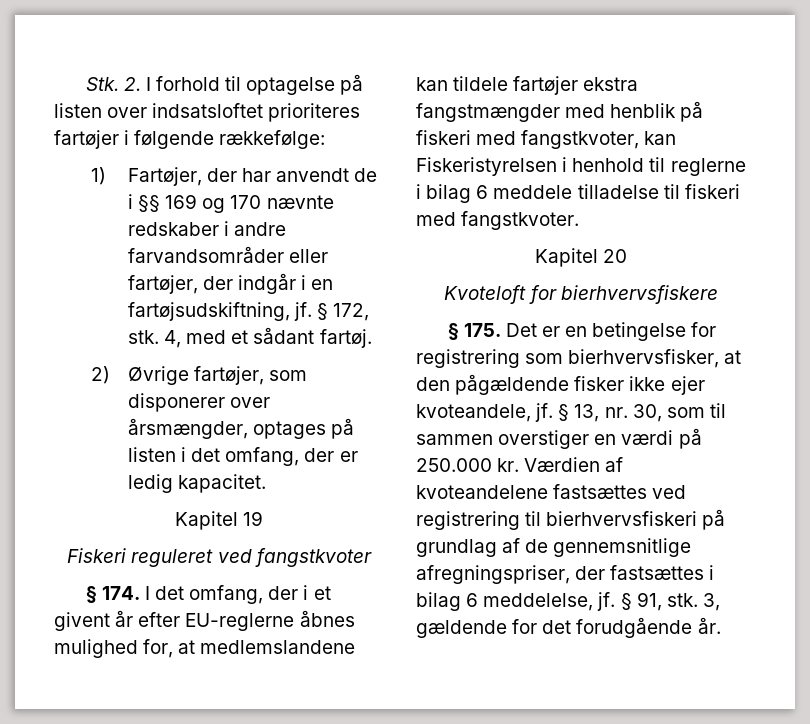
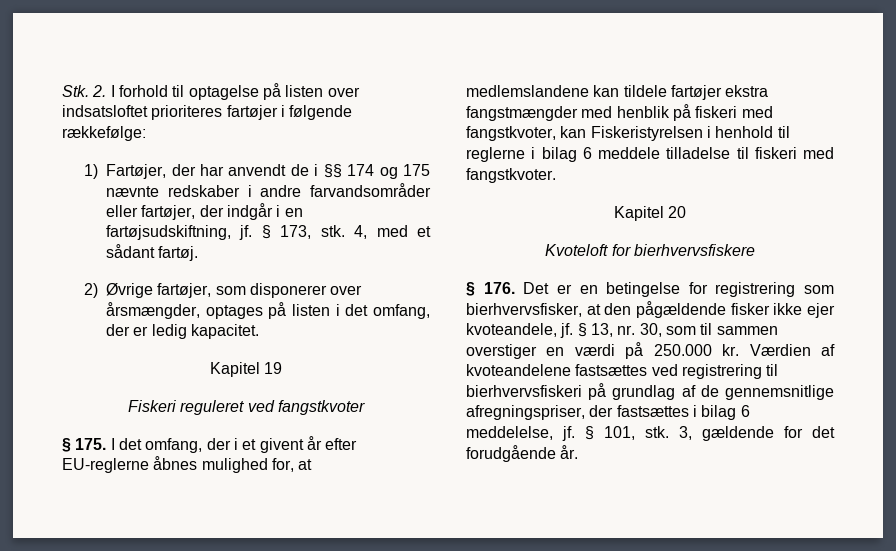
- 1) Fartøjer, der har anvendt de i §§ 169 og 170 nævnte redskaber i andre farvandsområder eller fartøjer, der indgår i en fartøjsudskiftning, jf.
+ 1) Fartøjer, der har anvendt de i §§ 174 og 175 nævnte redskaber i andre farvandsområder eller fartøjer, der indgår i en fartøjsudskiftning, jf.
- § 172, stk.
+ § 173, stk.
- § 174. I det omfang, der i et givent år efter EU-reglerne åbnes mulighed for, at medlemslandene kan tildele fartøjer ekstra fangstmængder med henblik på fiskeri med fangstkvoter, kan Fiskeristyrelsen i henhold til reglerne i bilag 6 meddele tilladelse til fiskeri med fangstkvoter.
+ § 175. I det omfang, der i et givent år efter EU-reglerne åbnes mulighed for, at medlemslandene kan tildele fartøjer ekstra fangstmængder med henblik på fiskeri med fangstkvoter, kan Fiskeristyrelsen i henhold til reglerne i bilag 6 meddele tilladelse til fiskeri med fangstkvoter.
- § 175. Det er en betingelse for registrering som bierhvervsfisker, at den pågældende fisker ikke ejer kvoteandele, jf.
+ § 176. Det er en betingelse for registrering som bierhvervsfisker, at den pågældende fisker ikke ejer kvoteandele, jf.
- § 91, stk.
+ § 101, stk.

